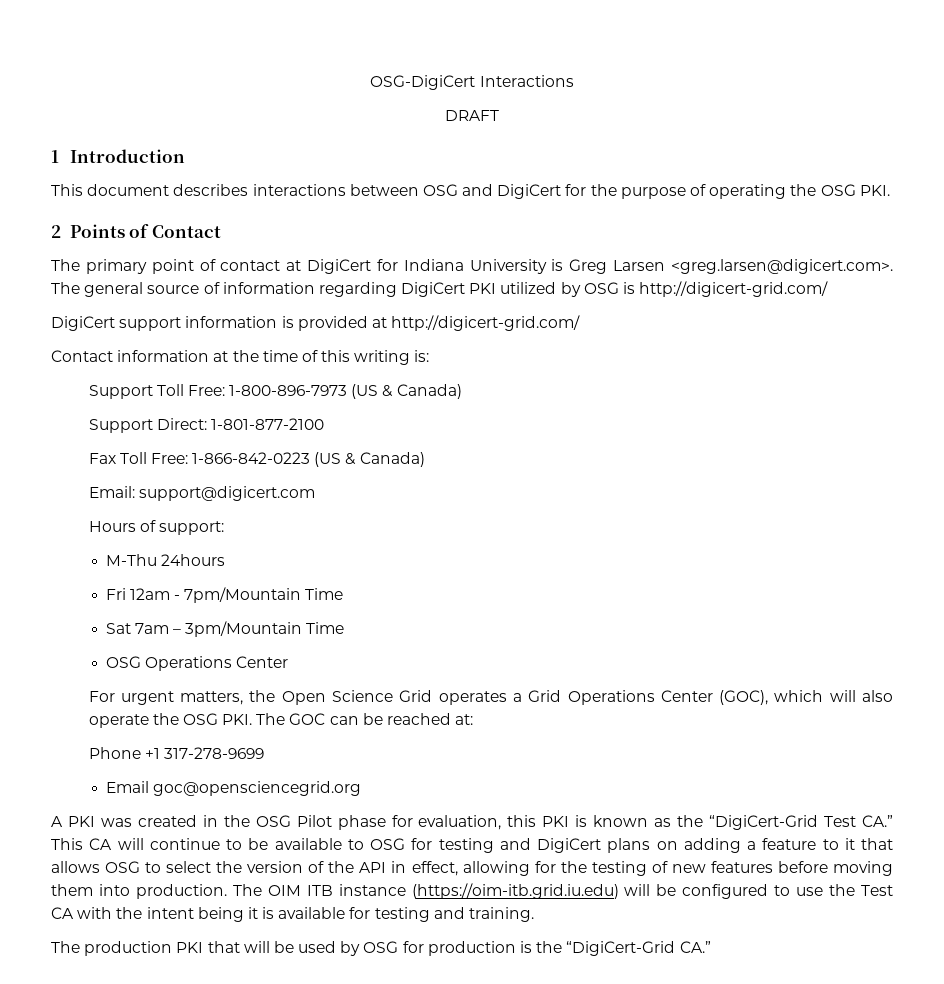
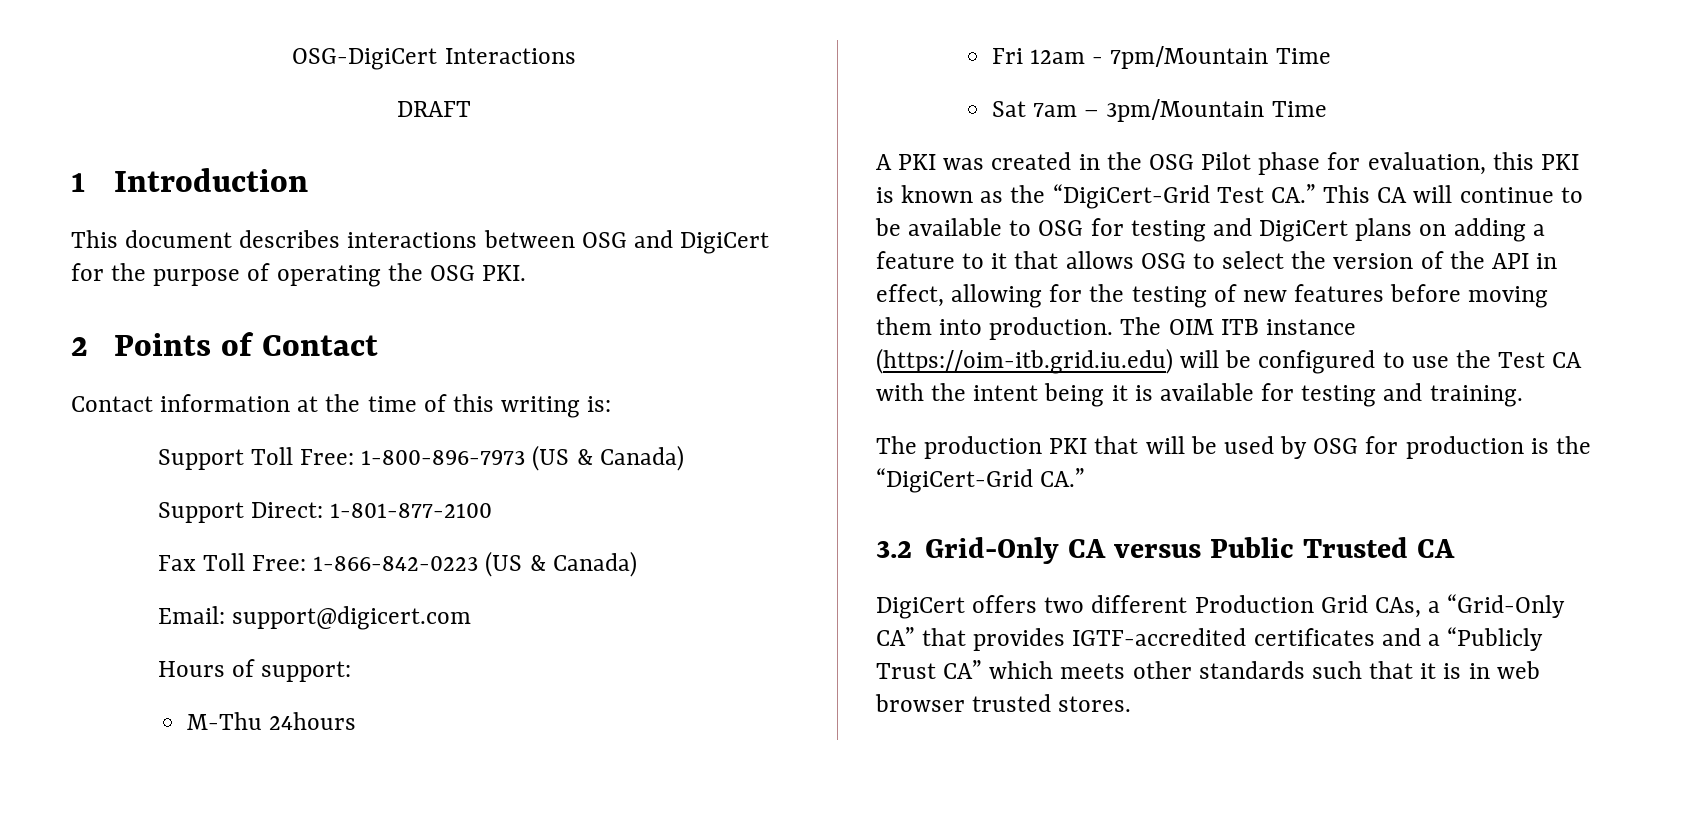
- The primary point of contact at DigiCert for Indiana University is Greg Larsen <greg.larsen@digicert.com>. The general source of information regarding DigiCert PKI utilized by OSG is http://digicert-grid.com/
- DigiCert support information is provided at http://digicert-grid.com/
- OSG Operations Center
- For urgent matters, the Open Science Grid operates a Grid Operations Center (GOC), which will also operate the OSG PKI. The GOC can be reached at:
- Phone +1 317-278-9699
- Email goc@opensciencegrid.org
+ 3.2 Grid-Only CA versus Public Trusted CA
+ DigiCert offers two different Production Grid CAs, a “Grid-Only CA” that provides IGTF-accredited certificates and a “Publicly Trust CA” which meets other standards such that it is in web browser trusted stores.

